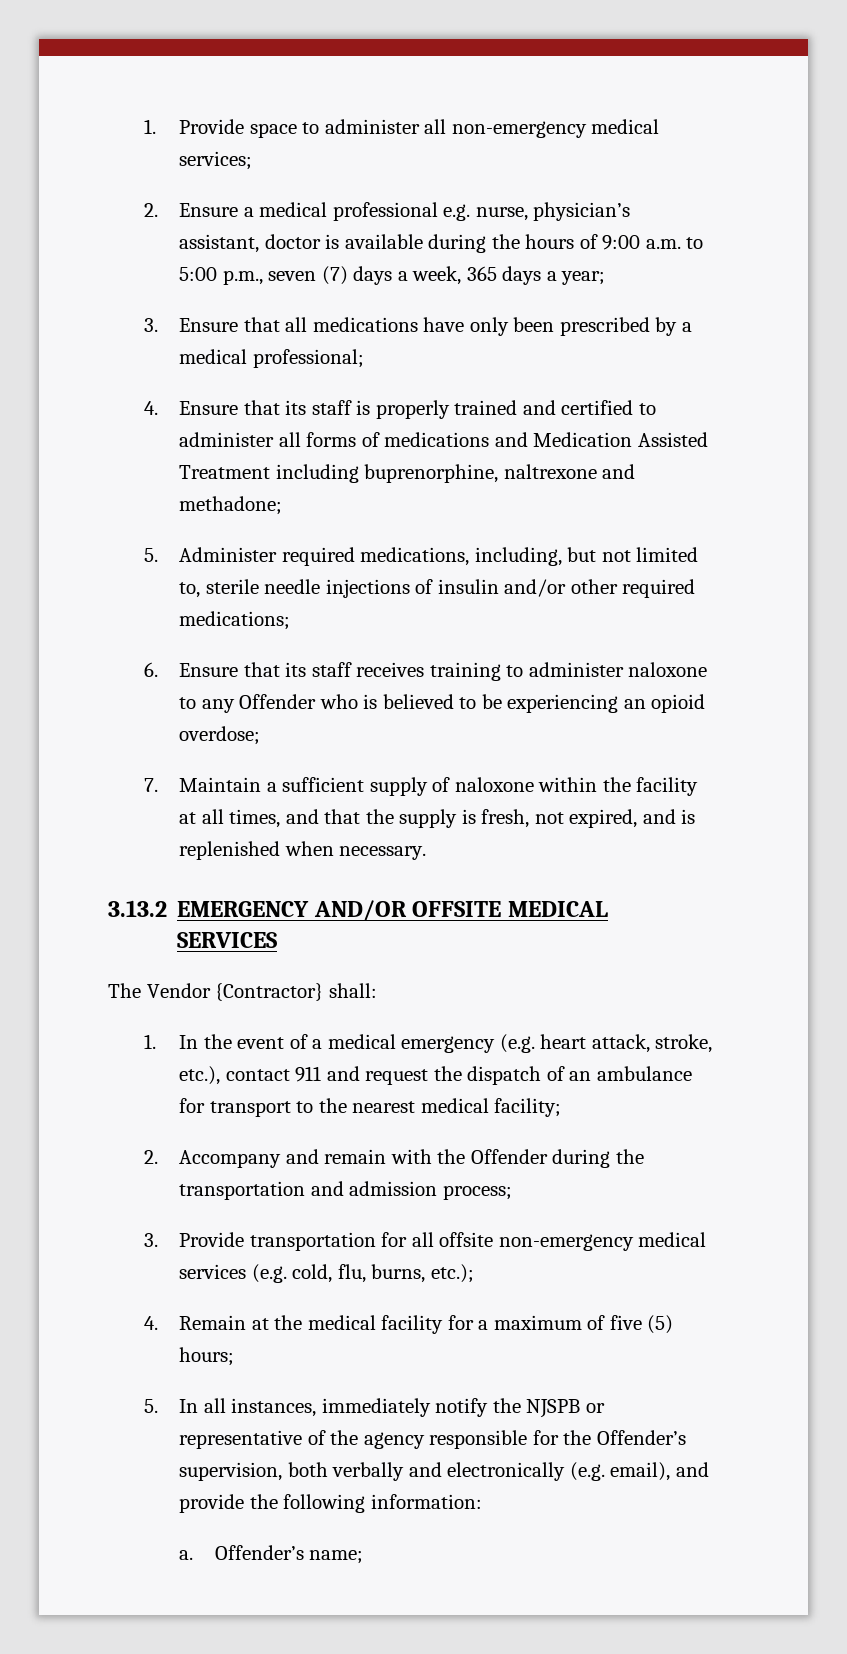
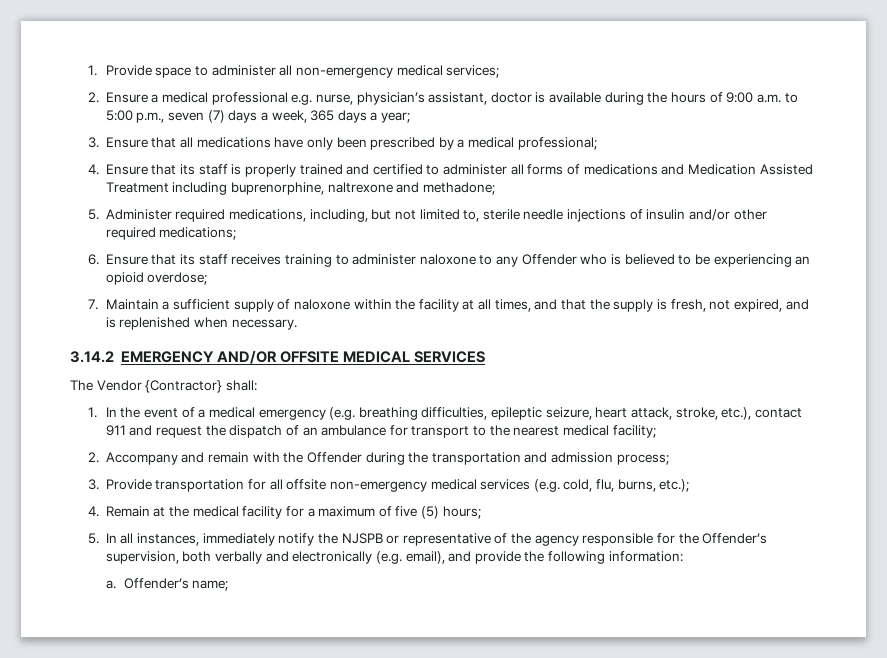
- 3.13.2 EMERGENCY AND/OR OFFSITE MEDICAL SERVICES
+ 3.14.2 EMERGENCY AND/OR OFFSITE MEDICAL SERVICES
- 1. In the event of a medical emergency (e.g. heart attack, stroke, etc.), contact 911 and request the dispatch of an ambulance for transport to the nearest medical facility;
+ 1. In the event of a medical emergency (e.g. breathing difficulties, epileptic seizure, heart attack, stroke, etc.), contact 911 and request the dispatch of an ambulance for transport to the nearest medical facility;

